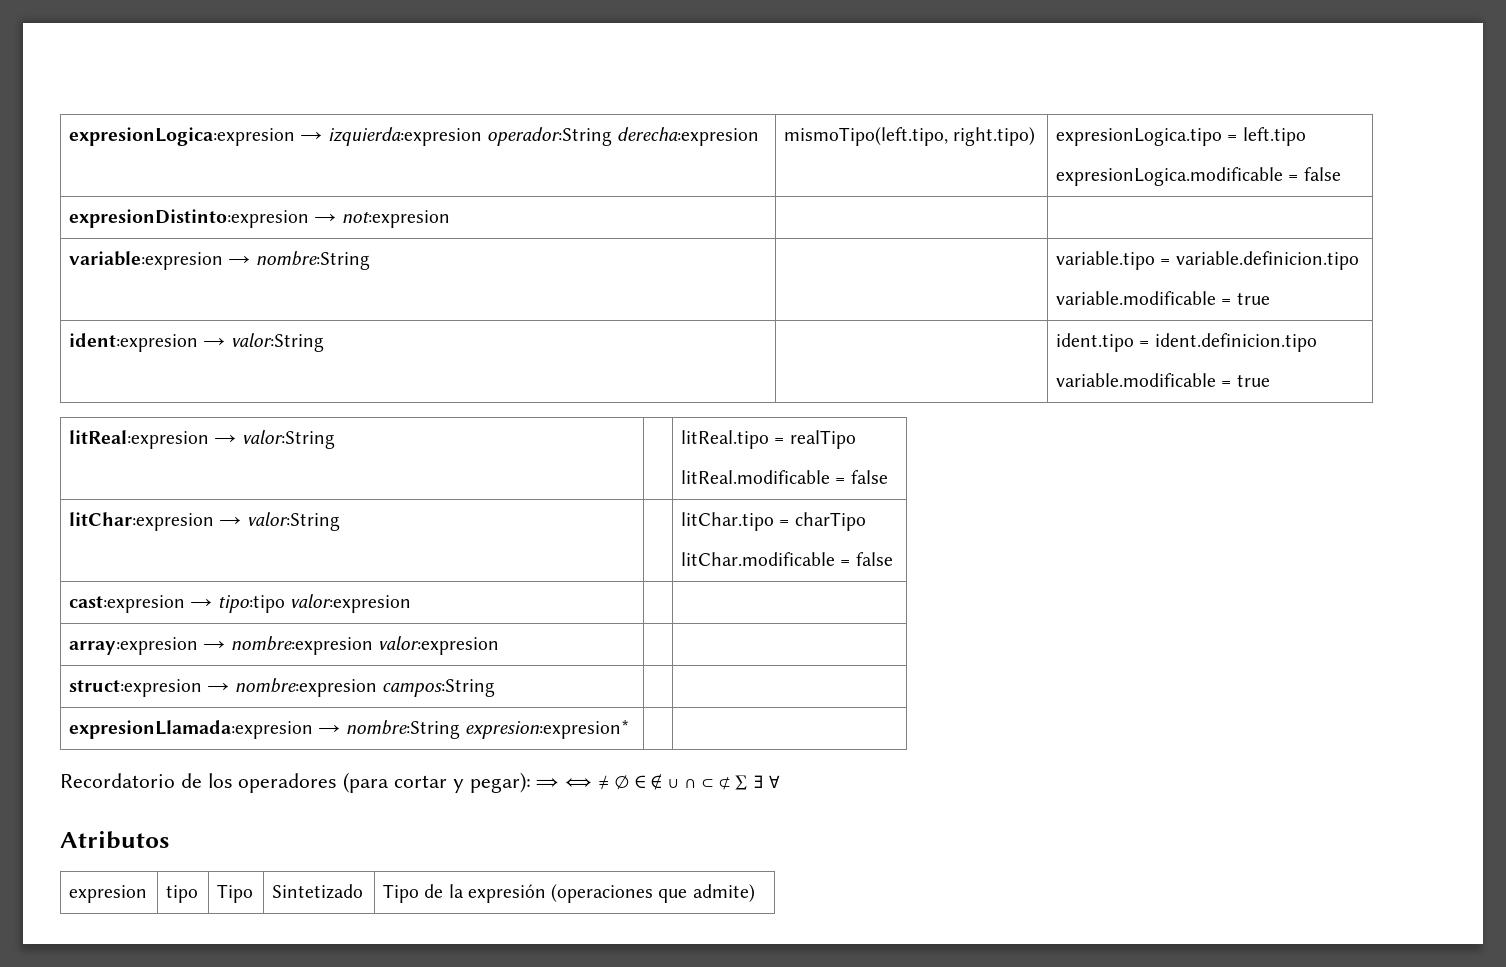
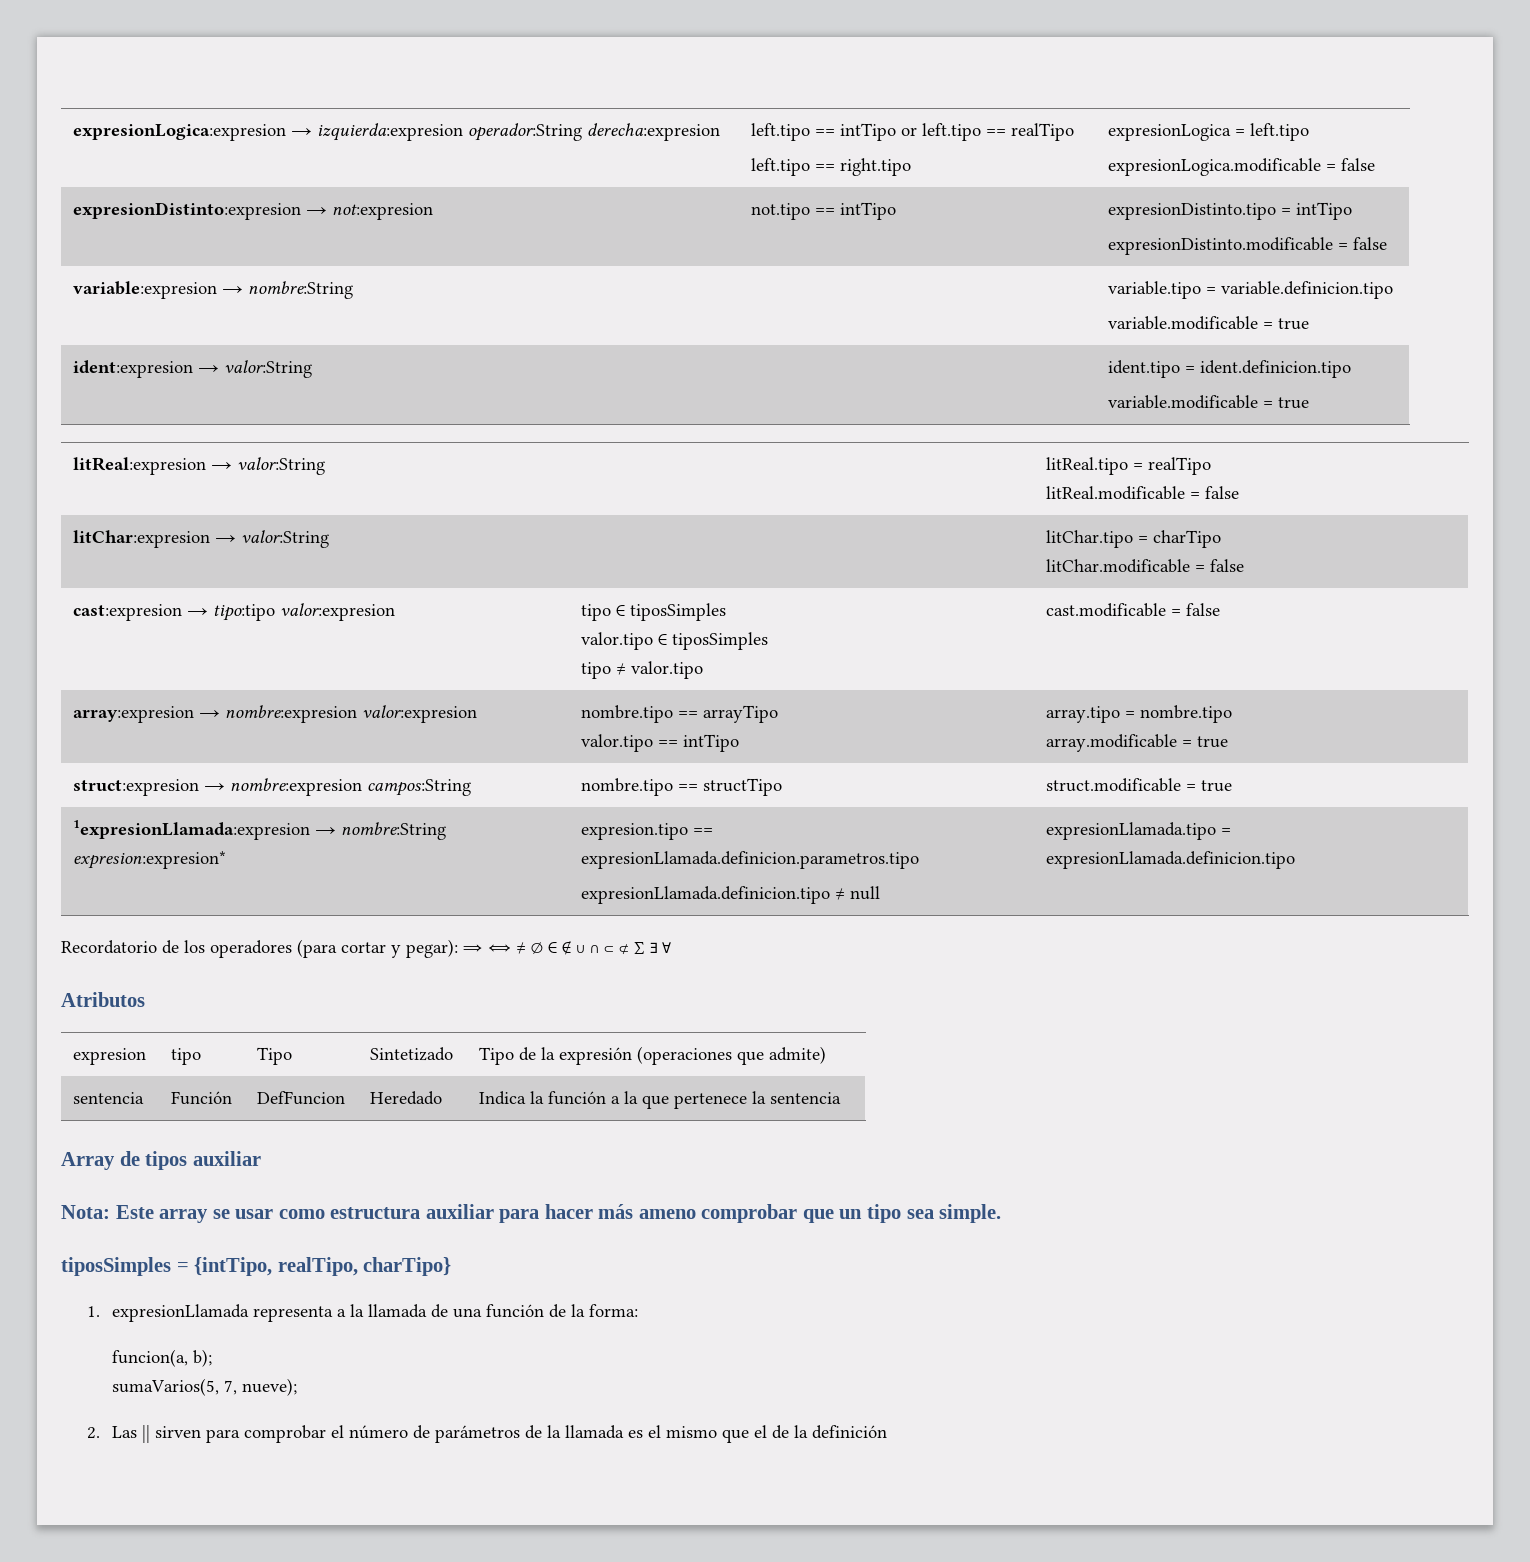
- expresionLogica:expresion → izquierda:expresion operador:String derecha:expresion | mismoTipo(left.tipo, right.tipo) | expresionLogica.tipo = left.tipo
+ expresionLogica:expresion → izquierda:expresion operador:String derecha:expresion | left.tipo == intTipo or left.tipo == realTipo
+ left.tipo == right.tipo | expresionLogica = left.tipo
- expresionDistinto:expresion → not:expresion | |
+ expresionDistinto:expresion → not:expresion | not.tipo == intTipo | expresionDistinto.tipo = intTipo
+ expresionDistinto.modificable = false
- cast:expresion → tipo:tipo valor:expresion | |
- array:expresion → nombre:expresion valor:expresion | |
- struct:expresion → nombre:expresion campos:String | |
- expresionLlamada:expresion → nombre:String expresion:expresion* | |
+ cast:expresion → tipo:tipo valor:expresion | tipo ∈ tiposSimples
+ valor.tipo ∈ tiposSimples
+ tipo ≠ valor.tipo | cast.modificable = false
+ array:expresion → nombre:expresion valor:expresion | nombre.tipo == arrayTipo
+ valor.tipo == intTipo | array.tipo = nombre.tipo
+ array.modificable = true
+ struct:expresion → nombre:expresion campos:String | nombre.tipo == structTipo | struct.modificable = true
+ 1expresionLlamada:expresion → nombre:String expresion:expresion* | expresion.tipo == expresionLlamada.definicion.parametros.tipo
+ expresionLlamada.definicion.tipo ≠ null | expresionLlamada.tipo = expresionLlamada.definicion.tipo
+ sentencia | Función | DefFuncion | Heredado | Indica la función a la que pertenece la sentencia
+ Array de tipos auxiliar
+ Nota: Este array se usar como estructura auxiliar para hacer más ameno comprobar que un tipo sea simple.
+ tiposSimples = {intTipo, realTipo, charTipo}
+ 1. expresionLlamada representa a la llamada de una función de la forma:
+ funcion(a, b);
+ sumaVarios(5, 7, nueve);
+ 2. Las || sirven para comprobar el número de parámetros de la llamada es el mismo que el de la definición

